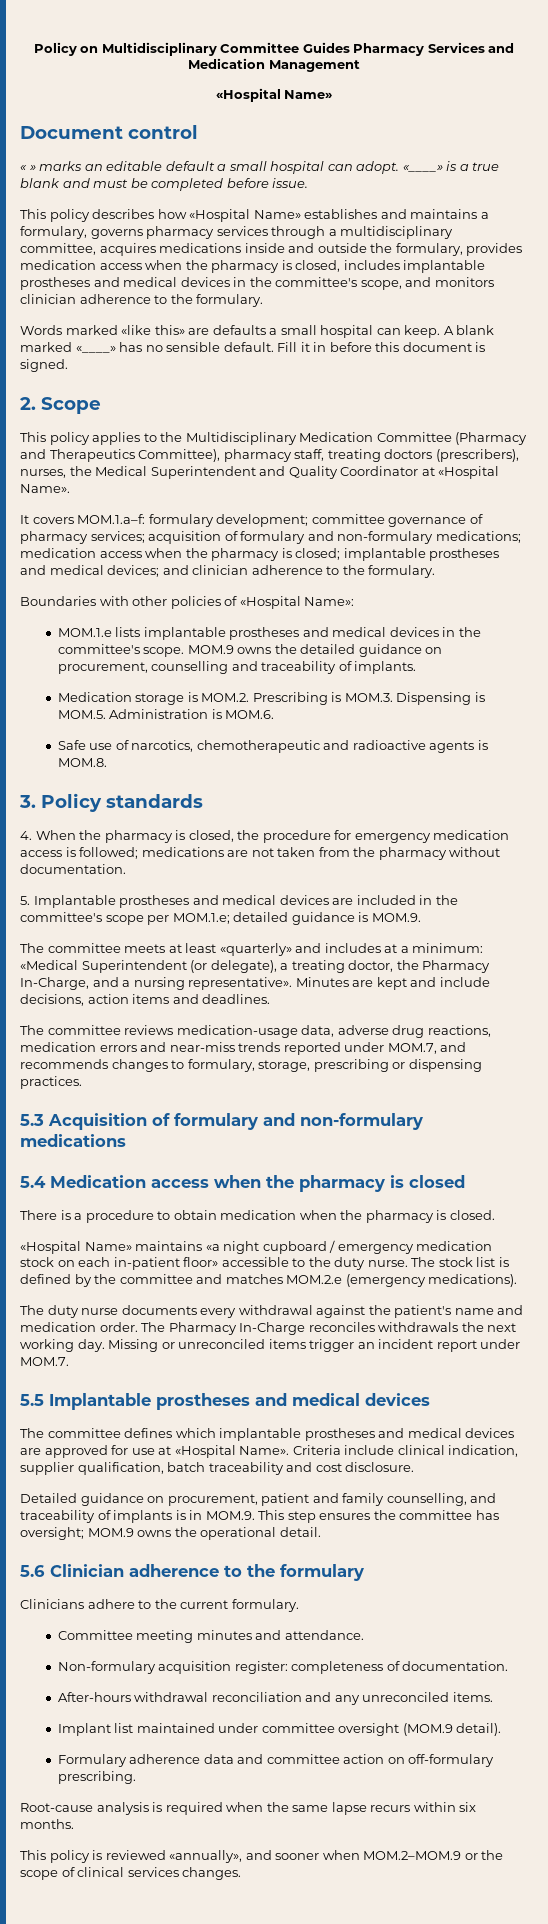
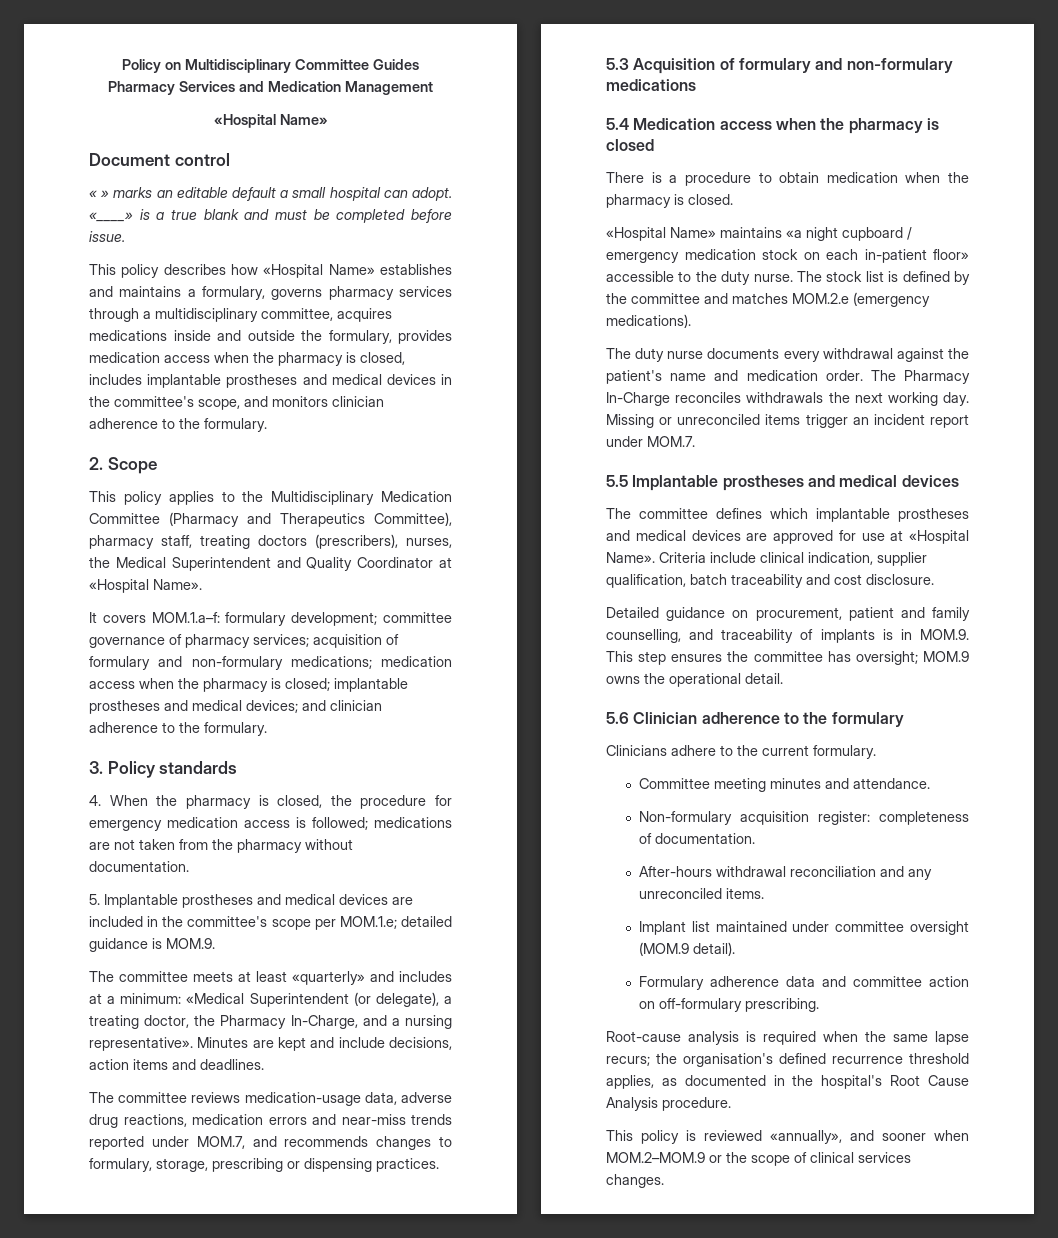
- Words marked «like this» are defaults a small hospital can keep. A blank marked «____» has no sensible default. Fill it in before this document is signed.
- Boundaries with other policies of «Hospital Name»:
- MOM.1.e lists implantable prostheses and medical devices in the committee's scope. MOM.9 owns the detailed guidance on procurement, counselling and traceability of implants.
- Medication storage is MOM.2. Prescribing is MOM.3. Dispensing is MOM.5. Administration is MOM.6.
- Safe use of narcotics, chemotherapeutic and radioactive agents is MOM.8.
- Root-cause analysis is required when the same lapse recurs within six months.
+ Root-cause analysis is required when the same lapse recurs; the organisation's defined recurrence threshold applies, as documented in the hospital's Root Cause Analysis procedure.

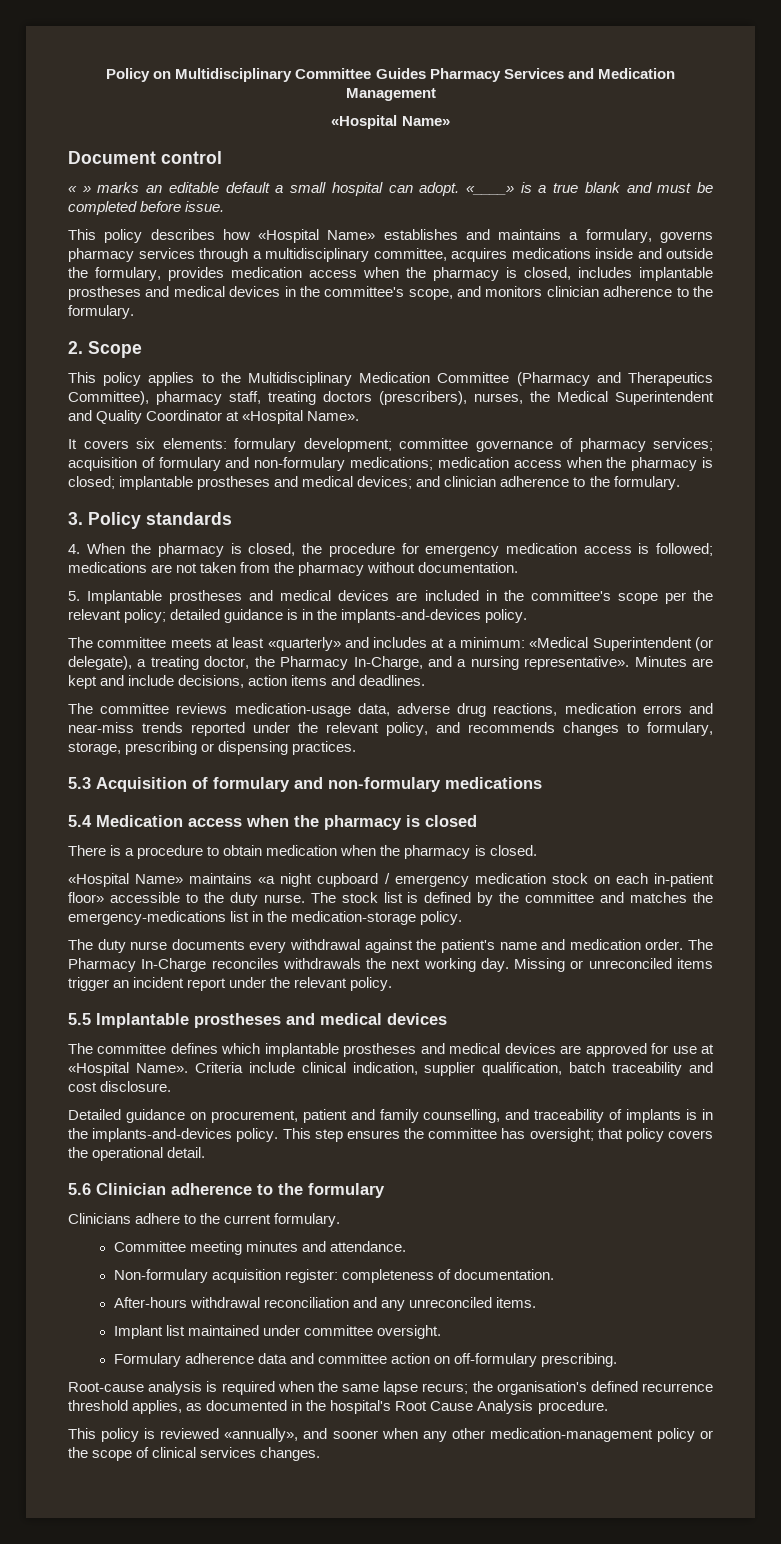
- It covers MOM.1.a–f: formulary development; committee governance of pharmacy services; acquisition of formulary and non-formulary medications; medication access when the pharmacy is closed; implantable prostheses and medical devices; and clinician adherence to the formulary.
+ It covers six elements: formulary development; committee governance of pharmacy services; acquisition of formulary and non-formulary medications; medication access when the pharmacy is closed; implantable prostheses and medical devices; and clinician adherence to the formulary.
- 5. Implantable prostheses and medical devices are included in the committee's scope per MOM.1.e; detailed guidance is MOM.9.
+ 5. Implantable prostheses and medical devices are included in the committee's scope per the relevant policy; detailed guidance is in the implants-and-devices policy.
- The committee reviews medication-usage data, adverse drug reactions, medication errors and near-miss trends reported under MOM.7, and recommends changes to formulary, storage, prescribing or dispensing practices.
+ The committee reviews medication-usage data, adverse drug reactions, medication errors and near-miss trends reported under the relevant policy, and recommends changes to formulary, storage, prescribing or dispensing practices.
- The stock list is defined by the committee and matches MOM.2.e (emergency medications).
+ The stock list is defined by the committee and matches the emergency-medications list in the medication-storage policy.
- Missing or unreconciled items trigger an incident report under MOM.7.
+ Missing or unreconciled items trigger an incident report under the relevant policy.
- Detailed guidance on procurement, patient and family counselling, and traceability of implants is in MOM.9. This step ensures the committee has oversight; MOM.9 owns the operational detail.
+ Detailed guidance on procurement, patient and family counselling, and traceability of implants is in the implants-and-devices policy. This step ensures the committee has oversight; that policy covers the operational detail.
- Implant list maintained under committee oversight (MOM.9 detail).
+ Implant list maintained under committee oversight.
- This policy is reviewed «annually», and sooner when MOM.2–MOM.9 or the scope of clinical services changes.
+ This policy is reviewed «annually», and sooner when any other medication-management policy or the scope of clinical services changes.

